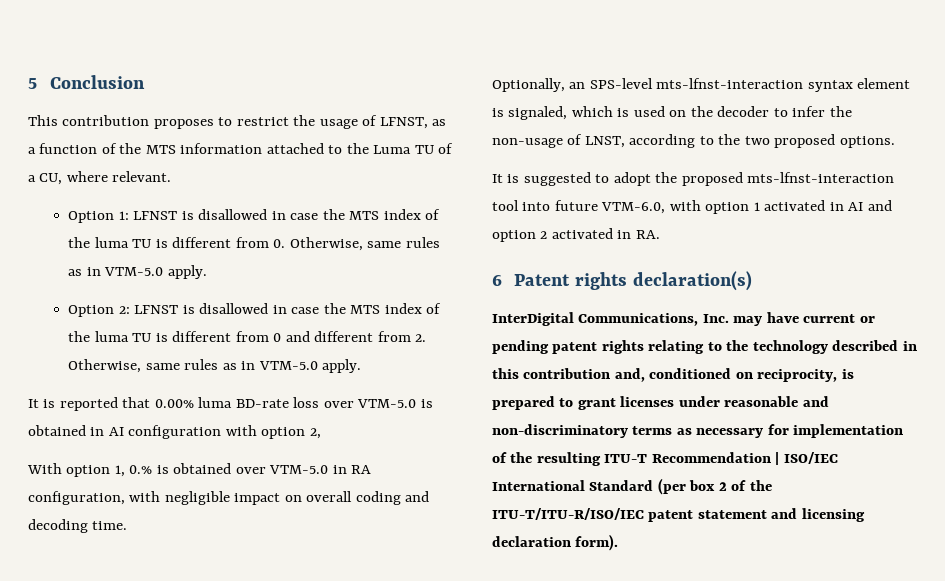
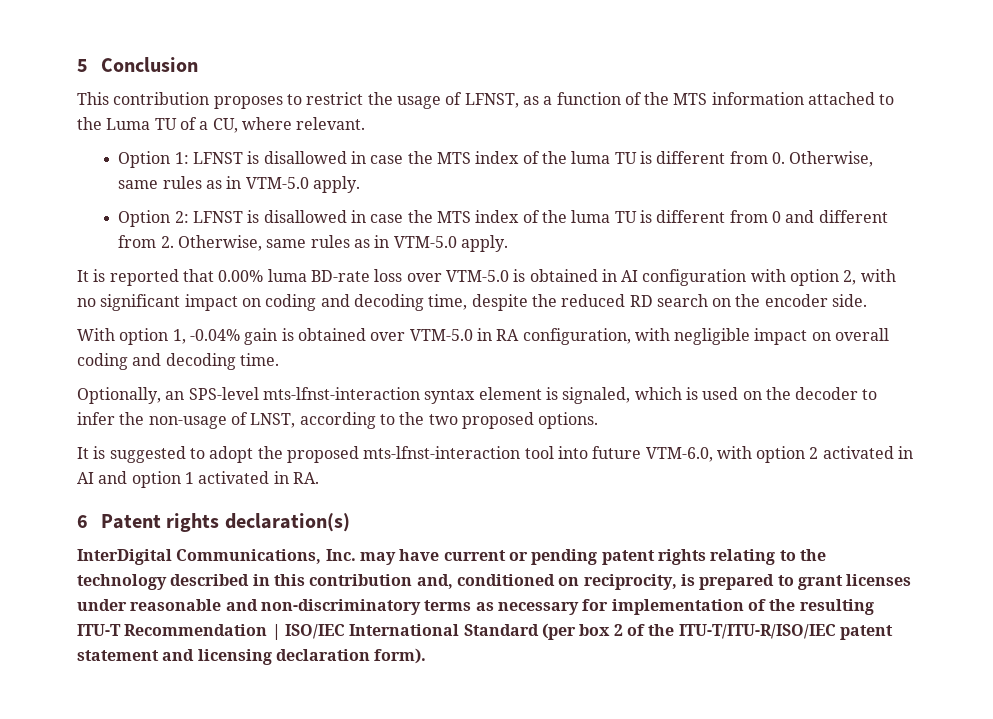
- It is reported that 0.00% luma BD-rate loss over VTM-5.0 is obtained in AI configuration with option 2,
+ It is reported that 0.00% luma BD-rate loss over VTM-5.0 is obtained in AI configuration with option 2, with no significant impact on coding and decoding time, despite the reduced RD search on the encoder side.
- With option 1, 0.% is obtained over VTM-5.0 in RA configuration, with negligible impact on overall coding and decoding time.
+ With option 1, -0.04% gain is obtained over VTM-5.0 in RA configuration, with negligible impact on overall coding and decoding time.
- It is suggested to adopt the proposed mts-lfnst-interaction tool into future VTM-6.0, with option 1 activated in AI and option 2 activated in RA.
+ It is suggested to adopt the proposed mts-lfnst-interaction tool into future VTM-6.0, with option 2 activated in AI and option 1 activated in RA.

